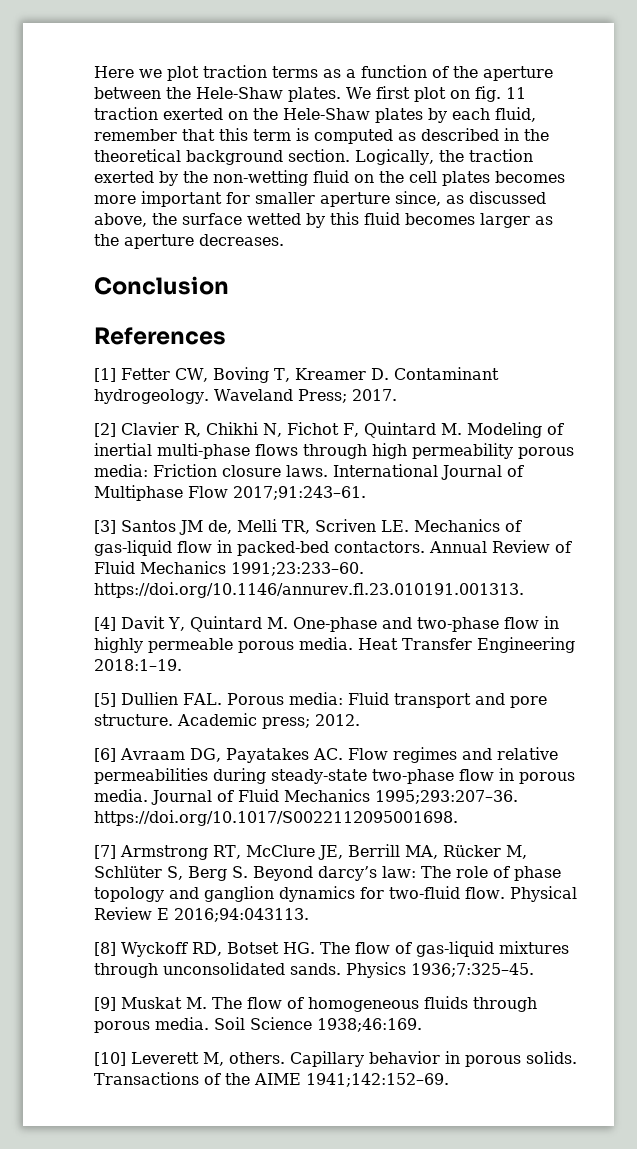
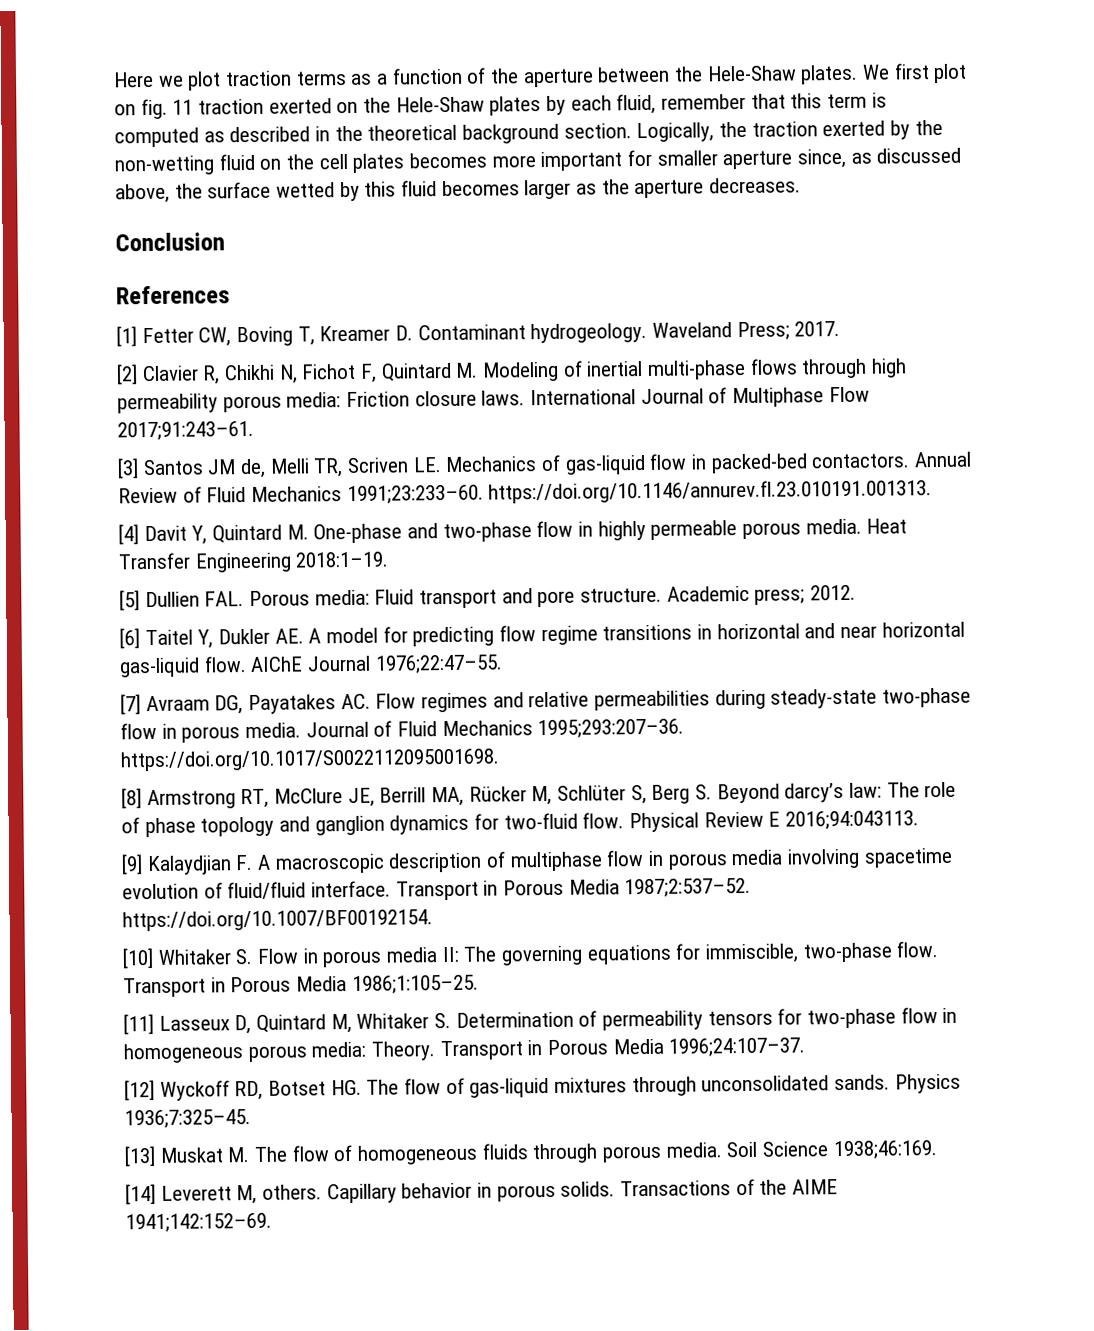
- [6] Avraam DG, Payatakes AC. Flow regimes and relative permeabilities during steady-state two-phase flow in porous media.
+ [6] Taitel Y, Dukler AE. A model for predicting flow regime transitions in horizontal and near horizontal gas-liquid flow. AIChE Journal 1976;22:47–55.
+ [7] Avraam DG, Payatakes AC. Flow regimes and relative permeabilities during steady-state two-phase flow in porous media.
- [7] Armstrong RT, McClure JE, Berrill MA, Rücker M, Schlüter S, Berg S. Beyond darcy’s law: The role of phase topology and ganglion dynamics for two-fluid flow.
+ [8] Armstrong RT, McClure JE, Berrill MA, Rücker M, Schlüter S, Berg S. Beyond darcy’s law: The role of phase topology and ganglion dynamics for two-fluid flow.
- [8] Wyckoff RD, Botset HG. The flow of gas-liquid mixtures through unconsolidated sands.
+ [9] Kalaydjian F. A macroscopic description of multiphase flow in porous media involving spacetime evolution of fluid/fluid interface. Transport in Porous Media 1987;2:537–52. https://doi.org/10.1007/BF00192154.
+ [10] Whitaker S. Flow in porous media II: The governing equations for immiscible, two-phase flow. Transport in Porous Media 1986;1:105–25.
+ [11] Lasseux D, Quintard M, Whitaker S. Determination of permeability tensors for two-phase flow in homogeneous porous media: Theory. Transport in Porous Media 1996;24:107–37.
+ [12] Wyckoff RD, Botset HG. The flow of gas-liquid mixtures through unconsolidated sands.
- [9] Muskat M. The flow of homogeneous fluids through porous media.
+ [13] Muskat M. The flow of homogeneous fluids through porous media.
- [10] Leverett M, others.
+ [14] Leverett M, others.

